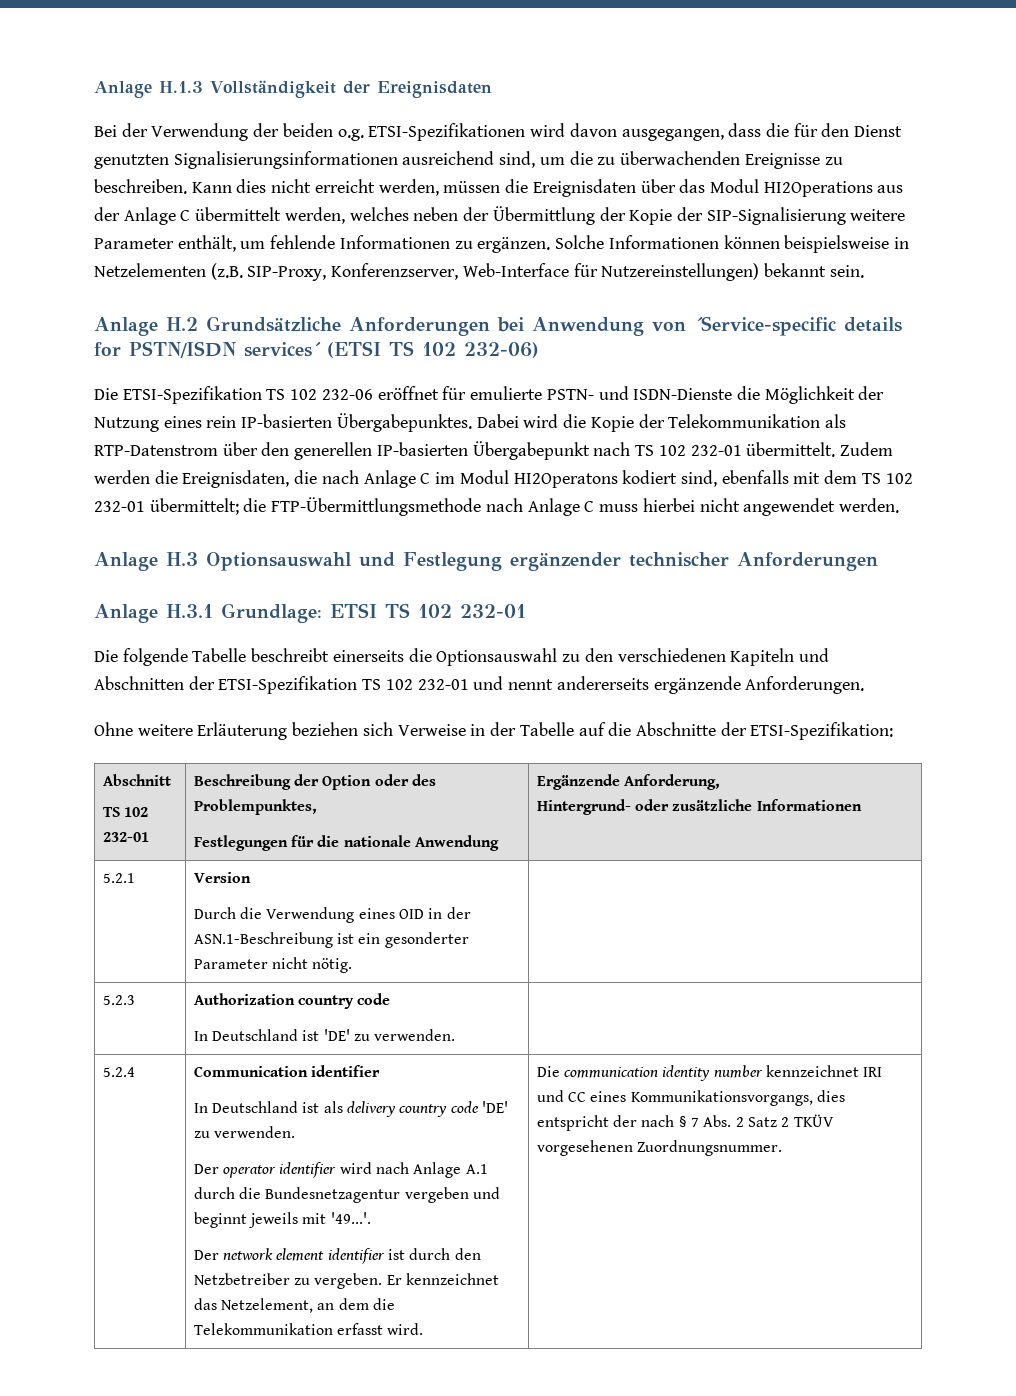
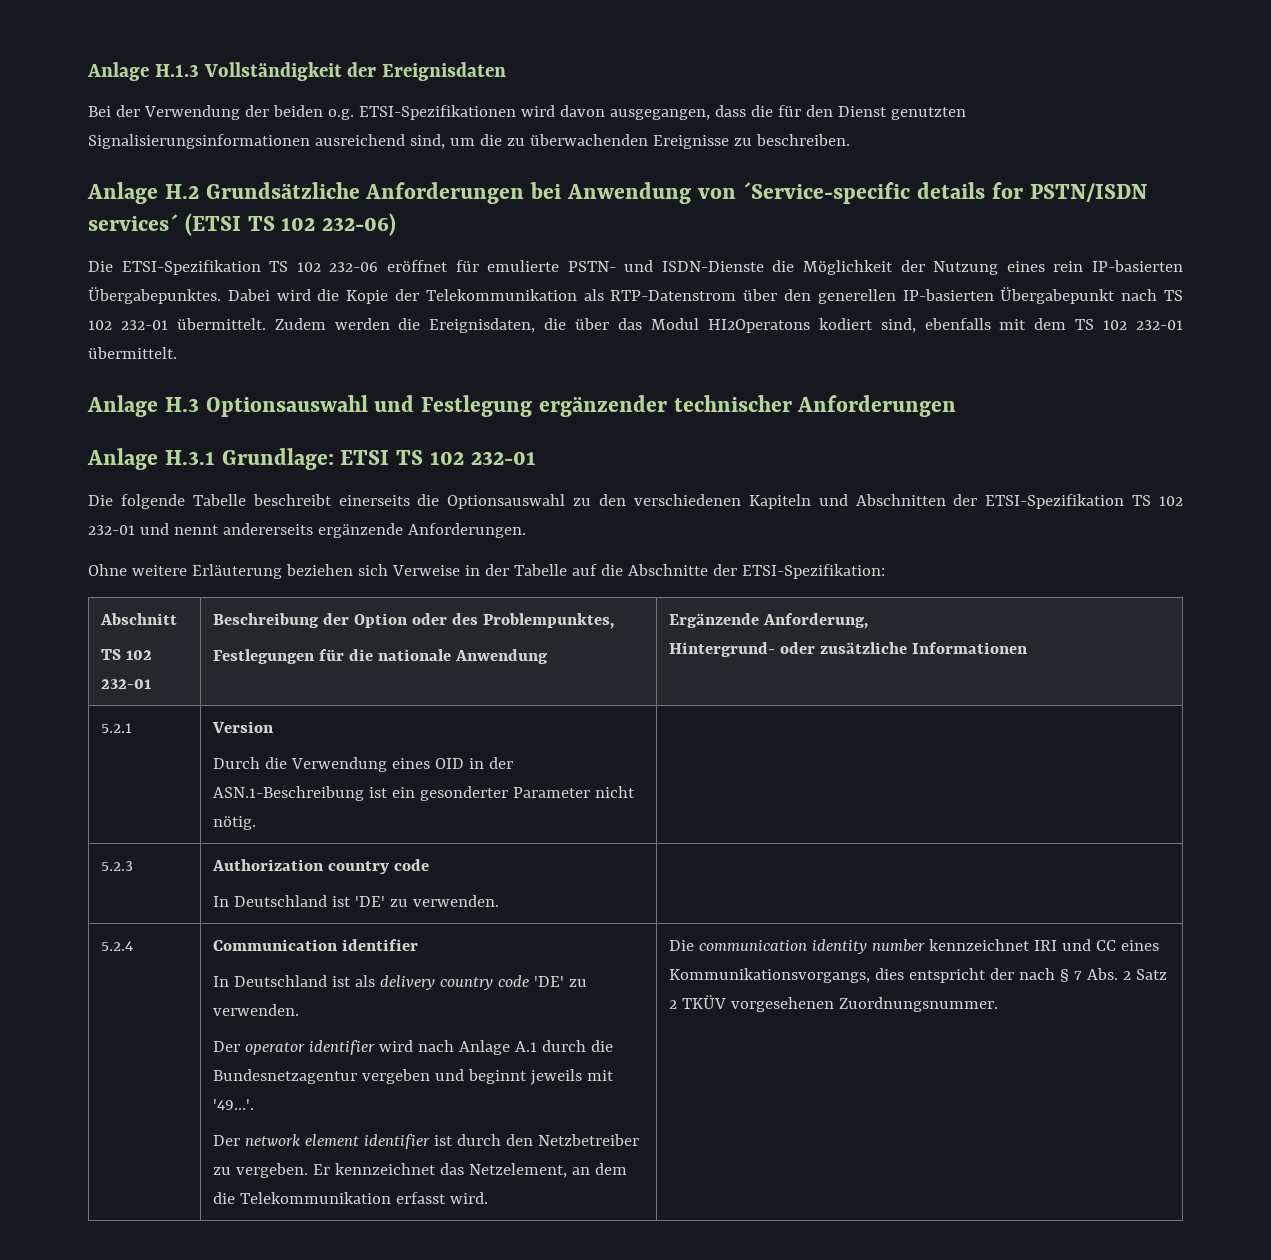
- Kann dies nicht erreicht werden, müssen die Ereignisdaten über das Modul HI2Operations aus der Anlage C übermittelt werden, welches neben der Übermittlung der Kopie der SIP-Signalisierung weitere Parameter enthält, um fehlende Informationen zu ergänzen. Solche Informationen können beispielsweise in Netzelementen (z.B. SIP-Proxy, Konferenzserver, Web-Interface für Nutzereinstellungen) bekannt sein.
- Zudem werden die Ereignisdaten, die nach Anlage C im Modul HI2Operatons kodiert sind, ebenfalls mit dem TS 102 232-01 übermittelt; die FTP-Übermittlungsmethode nach Anlage C muss hierbei nicht angewendet werden.
+ Zudem werden die Ereignisdaten, die über das Modul HI2Operatons kodiert sind, ebenfalls mit dem TS 102 232-01 übermittelt.

